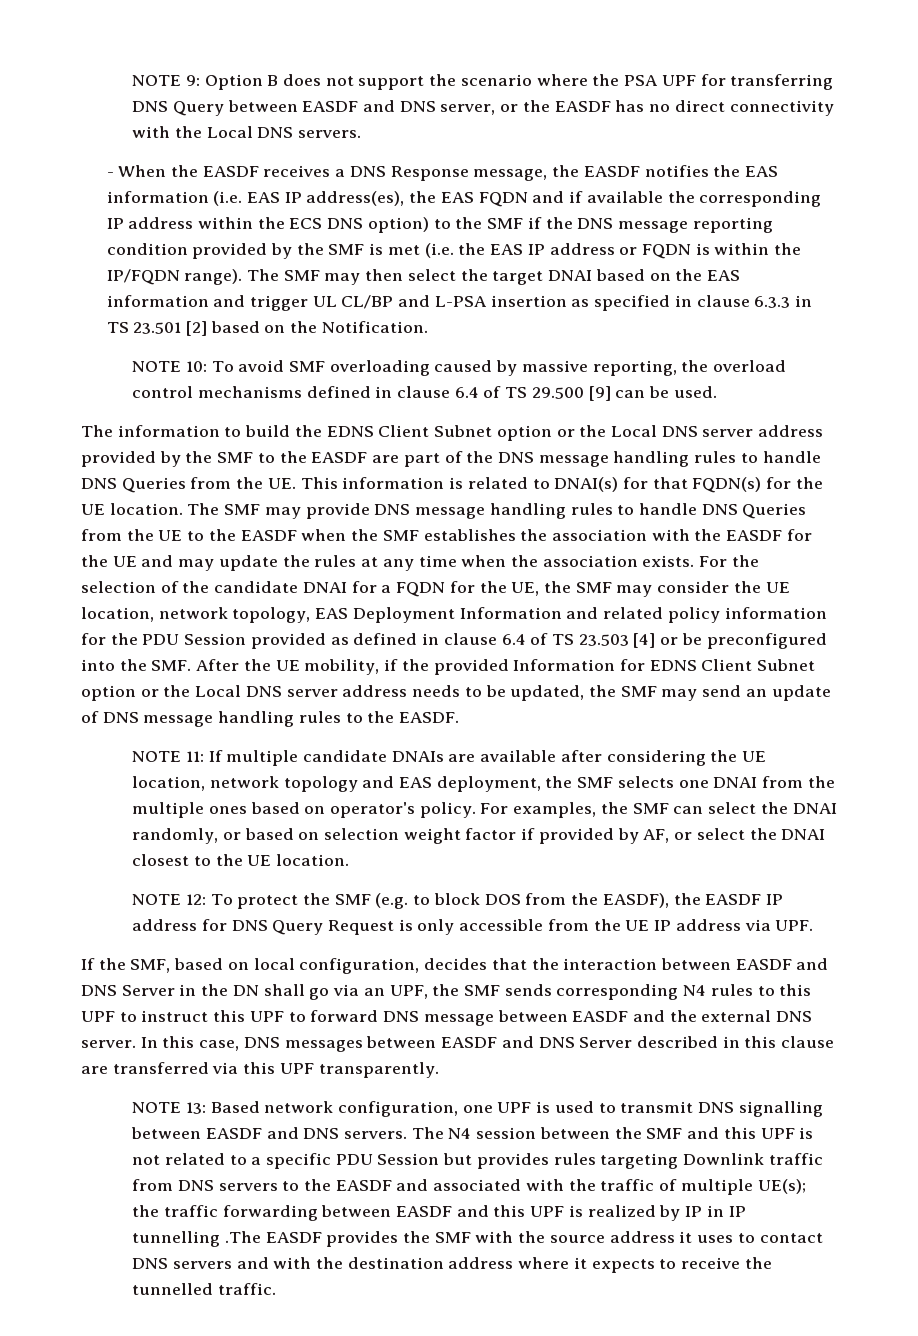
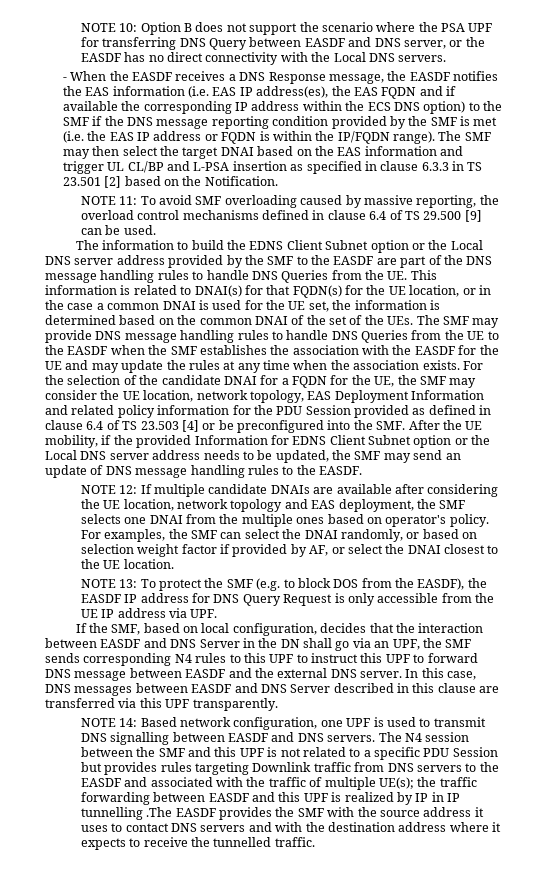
- NOTE 9: Option B does not support the scenario where the PSA UPF for transferring DNS Query between EASDF and DNS server, or the EASDF has no direct connectivity with the Local DNS servers.
+ NOTE 10: Option B does not support the scenario where the PSA UPF for transferring DNS Query between EASDF and DNS server, or the EASDF has no direct connectivity with the Local DNS servers.
- NOTE 10: To avoid SMF overloading caused by massive reporting, the overload control mechanisms defined in clause 6.4 of TS 29.500 [9] can be used.
+ NOTE 11: To avoid SMF overloading caused by massive reporting, the overload control mechanisms defined in clause 6.4 of TS 29.500 [9] can be used.
- The information to build the EDNS Client Subnet option or the Local DNS server address provided by the SMF to the EASDF are part of the DNS message handling rules to handle DNS Queries from the UE. This information is related to DNAI(s) for that FQDN(s) for the UE location. The SMF may provide DNS message handling rules to handle DNS Queries from the UE to the EASDF when the SMF establishes the association with the EASDF for the UE and may update the rules at any time when the association exists.
+ The information to build the EDNS Client Subnet option or the Local DNS server address provided by the SMF to the EASDF are part of the DNS message handling rules to handle DNS Queries from the UE. This information is related to DNAI(s) for that FQDN(s) for the UE location, or in the case a common DNAI is used for the UE set, the information is determined based on the common DNAI of the set of the UEs. The SMF may provide DNS message handling rules to handle DNS Queries from the UE to the EASDF when the SMF establishes the association with the EASDF for the UE and may update the rules at any time when the association exists.
- NOTE 11: If multiple candidate DNAIs are available after considering the UE location, network topology and EAS deployment, the SMF selects one DNAI from the multiple ones based on operator's policy.
+ NOTE 12: If multiple candidate DNAIs are available after considering the UE location, network topology and EAS deployment, the SMF selects one DNAI from the multiple ones based on operator's policy.
- NOTE 12: To protect the SMF (e.g. to block DOS from the EASDF), the EASDF IP address for DNS Query Request is only accessible from the UE IP address via UPF.
+ NOTE 13: To protect the SMF (e.g. to block DOS from the EASDF), the EASDF IP address for DNS Query Request is only accessible from the UE IP address via UPF.
- NOTE 13: Based network configuration, one UPF is used to transmit DNS signalling between EASDF and DNS servers.
+ NOTE 14: Based network configuration, one UPF is used to transmit DNS signalling between EASDF and DNS servers.

